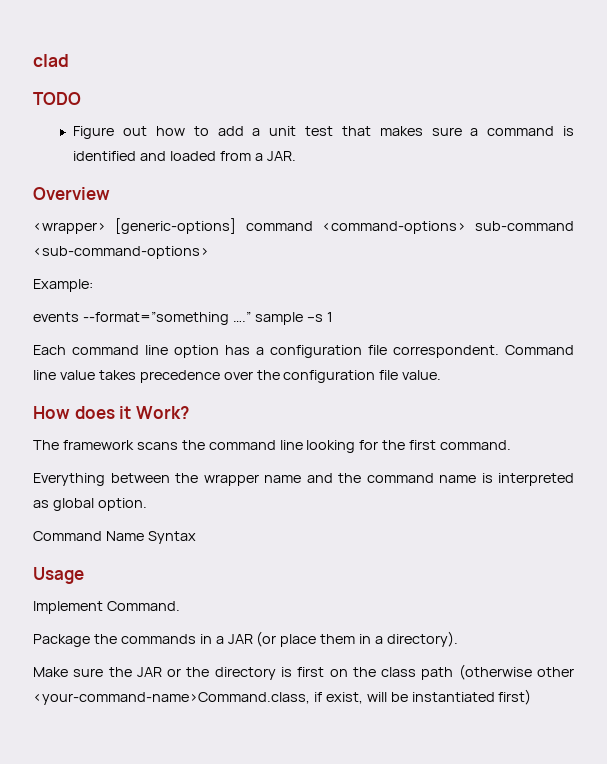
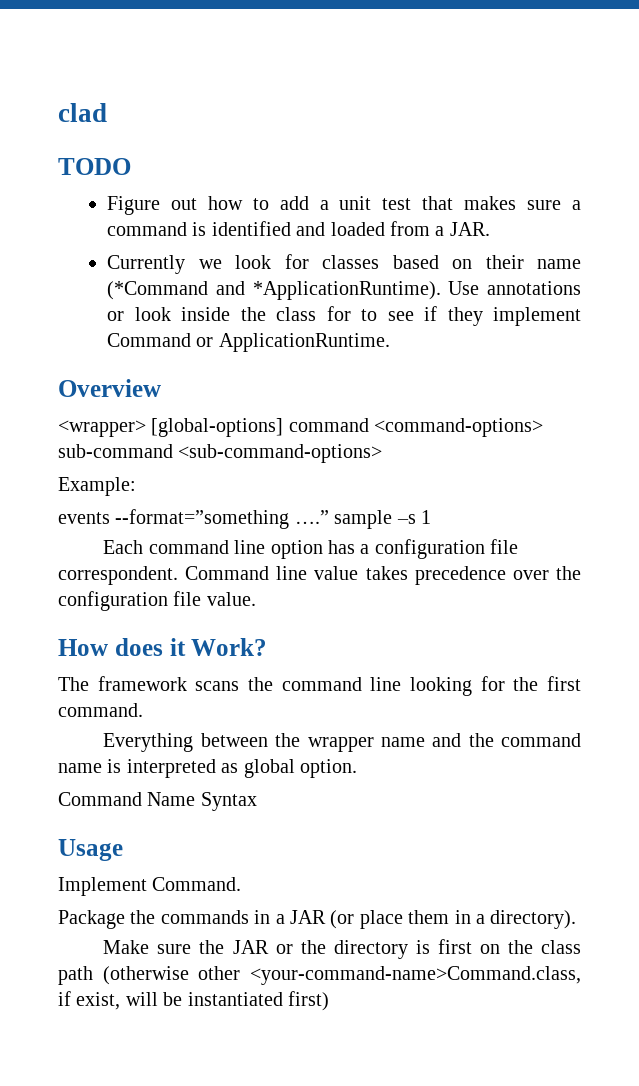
+ Currently we look for classes based on their name (*Command and *ApplicationRuntime). Use annotations or look inside the class for to see if they implement Command or ApplicationRuntime.
- <wrapper> [generic-options] command <command-options> sub-command <sub-command-options>
+ <wrapper> [global-options] command <command-options> sub-command <sub-command-options>

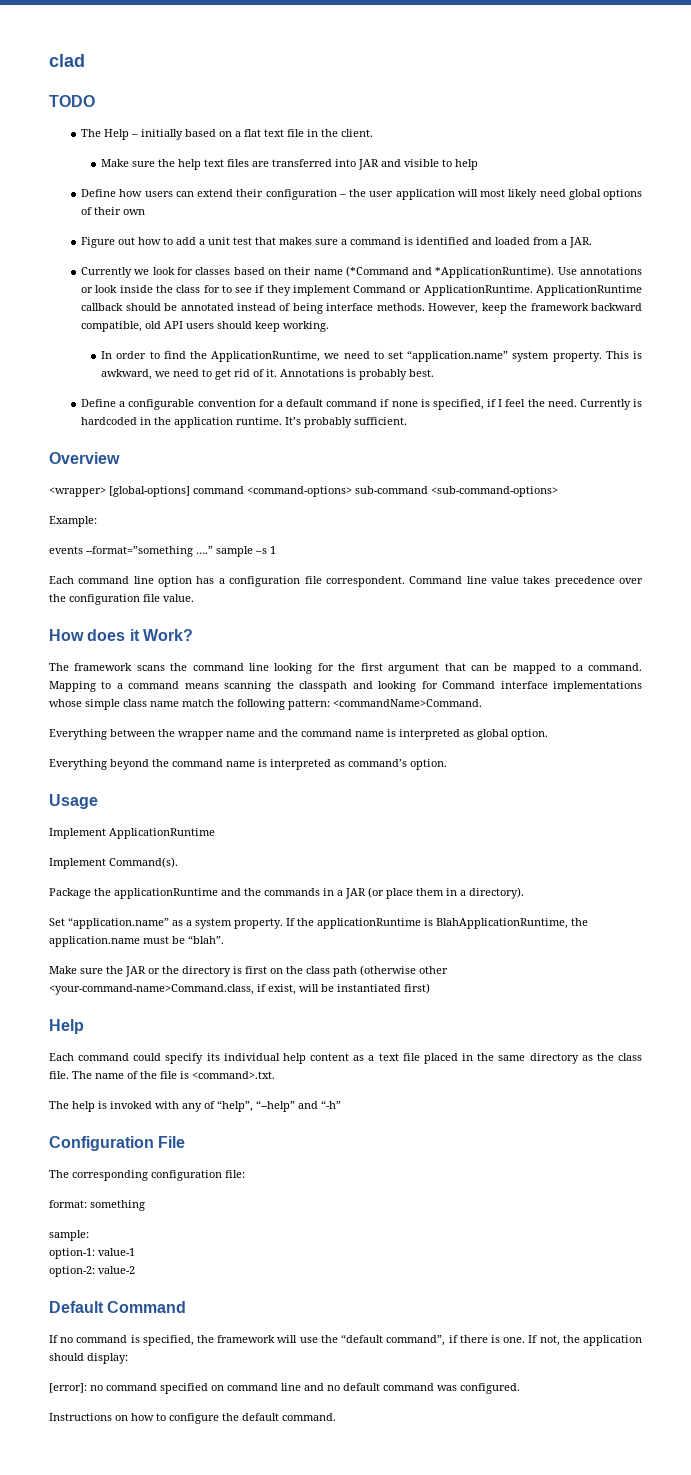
+ The Help – initially based on a flat text file in the client.
+ Make sure the help text files are transferred into JAR and visible to help
+ Define how users can extend their configuration – the user application will most likely need global options of their own
+ ApplicationRuntime callback should be annotated instead of being interface methods. However, keep the framework backward compatible, old API users should keep working.
+ In order to find the ApplicationRuntime, we need to set “application.name” system property. This is awkward, we need to get rid of it. Annotations is probably best.
+ Define a configurable convention for a default command if none is specified, if I feel the need. Currently is hardcoded in the application runtime. It’s probably sufficient.
- The framework scans the command line looking for the first command.
+ The framework scans the command line looking for the first argument that can be mapped to a command. Mapping to a command means scanning the classpath and looking for Command interface implementations whose simple class name match the following pattern: <commandName>Command.
- Command Name Syntax
+ Everything beyond the command name is interpreted as command’s option.
- Implement Command.
+ Implement ApplicationRuntime
+ Implement Command(s).
- Package the commands in a JAR (or place them in a directory).
+ Package the applicationRuntime and the commands in a JAR (or place them in a directory).
+ Set “application.name” as a system property. If the applicationRuntime is BlahApplicationRuntime, the application.name must be “blah”.
  Make sure the JAR or the directory is first on the class path (otherwise other <your-command-name>Command.class, if exist, will be instantiated first)
+ Help
+ Each command could specify its individual help content as a text file placed in the same directory as the class file. The name of the file is <command>.txt.
+ The help is invoked with any of “help”, “--help” and “-h”
+ Configuration File
+ The corresponding configuration file:
+ format: something
+ sample:
+ option-1: value-1
+ option-2: value-2
+ Default Command
+ If no command is specified, the framework will use the “default command”, if there is one. If not, the application should display:
+ [error]: no command specified on command line and no default command was configured.
+ Instructions on how to configure the default command.

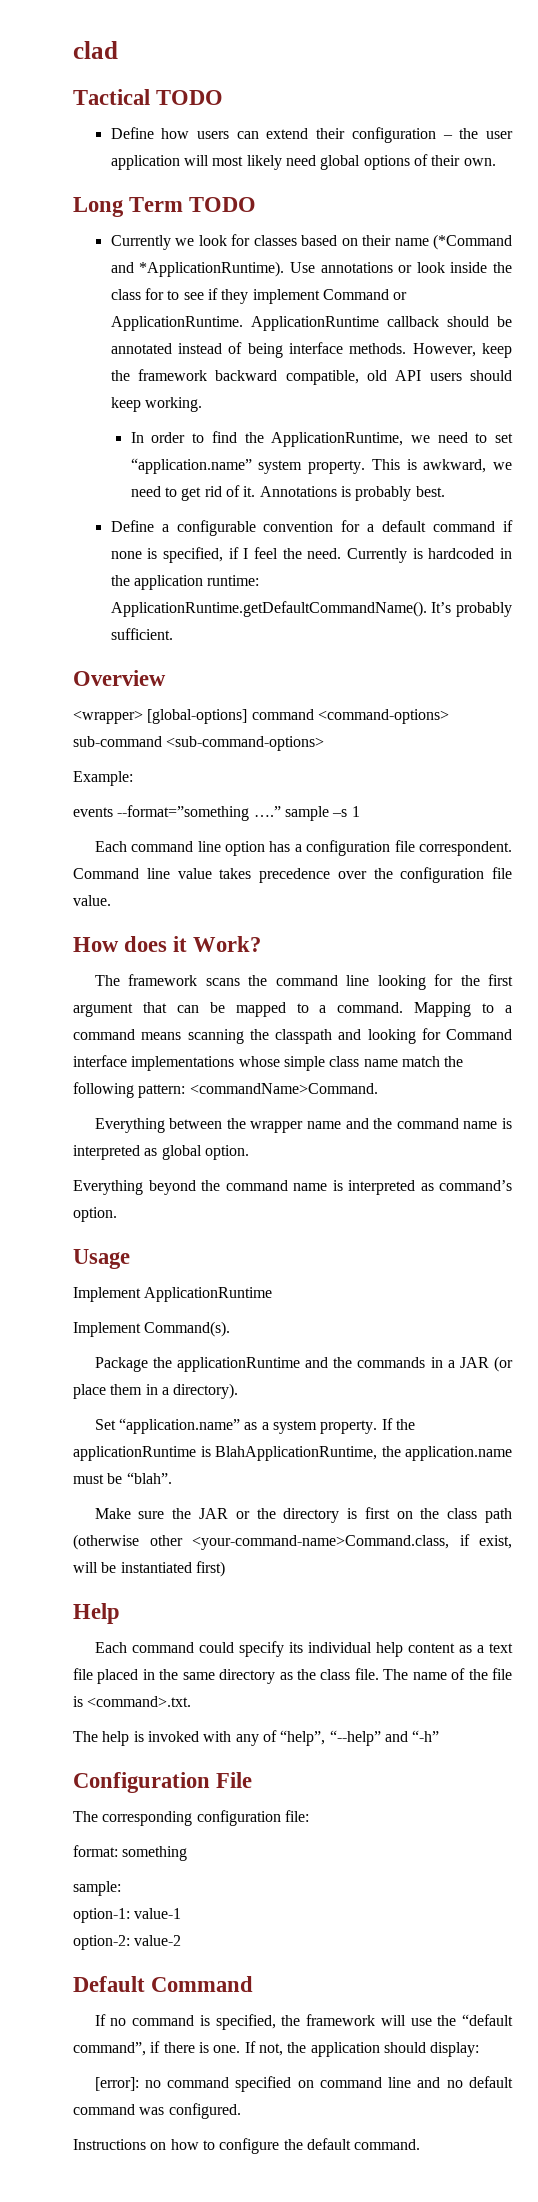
- TODO
- The Help – initially based on a flat text file in the client.
- Make sure the help text files are transferred into JAR and visible to help
+ Tactical TODO
- Define how users can extend their configuration – the user application will most likely need global options of their own
- Figure out how to add a unit test that makes sure a command is identified and loaded from a JAR.
+ Define how users can extend their configuration – the user application will most likely need global options of their own.
+ Long Term TODO
- Currently is hardcoded in the application runtime. It’s probably sufficient.
+ Currently is hardcoded in the application runtime: ApplicationRuntime.getDefaultCommandName(). It’s probably sufficient.

